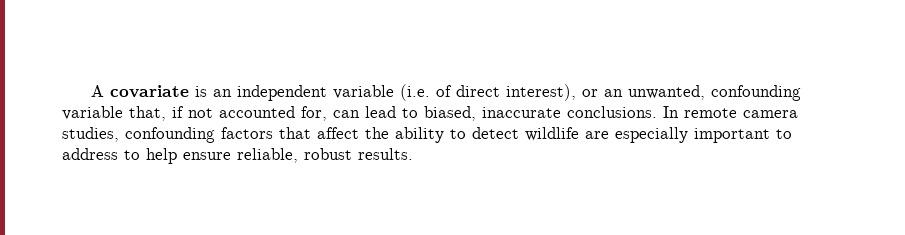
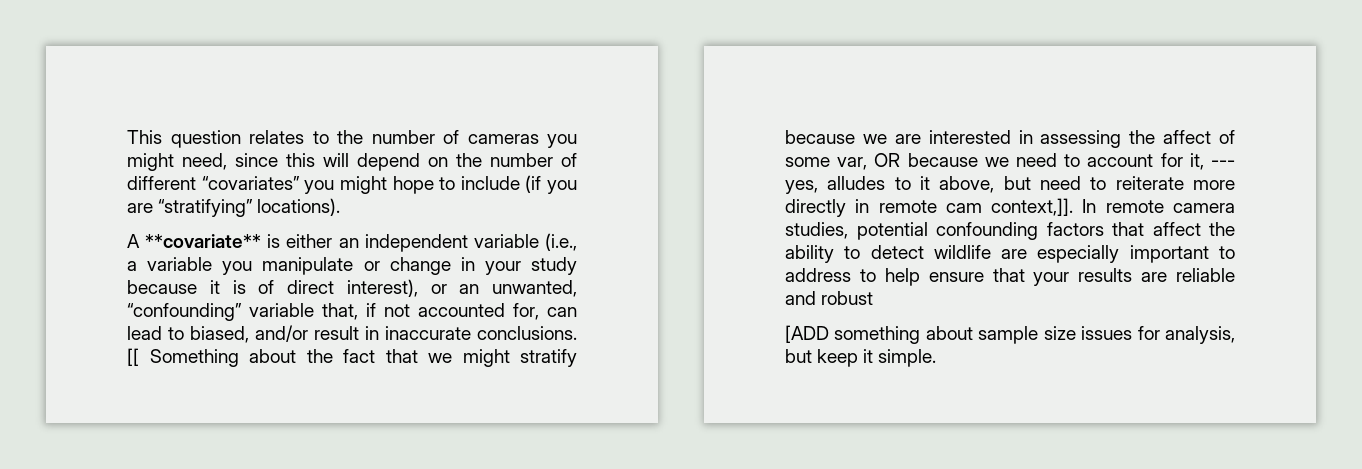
- A covariate is an independent variable (i.e. of direct interest), or an unwanted, confounding variable that, if not accounted for, can lead to biased, inaccurate conclusions.
+ This question relates to the number of cameras you might need, since this will depend on the number of different “covariates” you might hope to include (if you are “stratifying” locations).
+ A **covariate** is either an independent variable (i.e., a variable you manipulate or change in your study because it is of direct interest), or an unwanted, “confounding” variable that, if not accounted for, can lead to biased, and/or result in inaccurate conclusions. [[ Something about the fact that we might stratify because we are interested in assessing the affect of some var, OR because we need to account for it, --- yes, alludes to it above, but need to reiterate more directly in remote cam context,]].
- In remote camera studies, confounding factors that affect the ability to detect wildlife are especially important to address to help ensure reliable, robust results.
+ In remote camera studies, potential confounding factors that affect the ability to detect wildlife are especially important to address to help ensure that your results are reliable and robust
+ [ADD something about sample size issues for analysis, but keep it simple.

